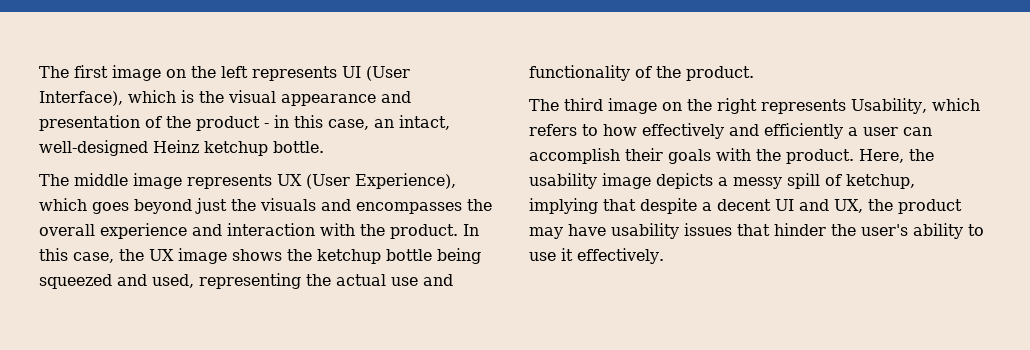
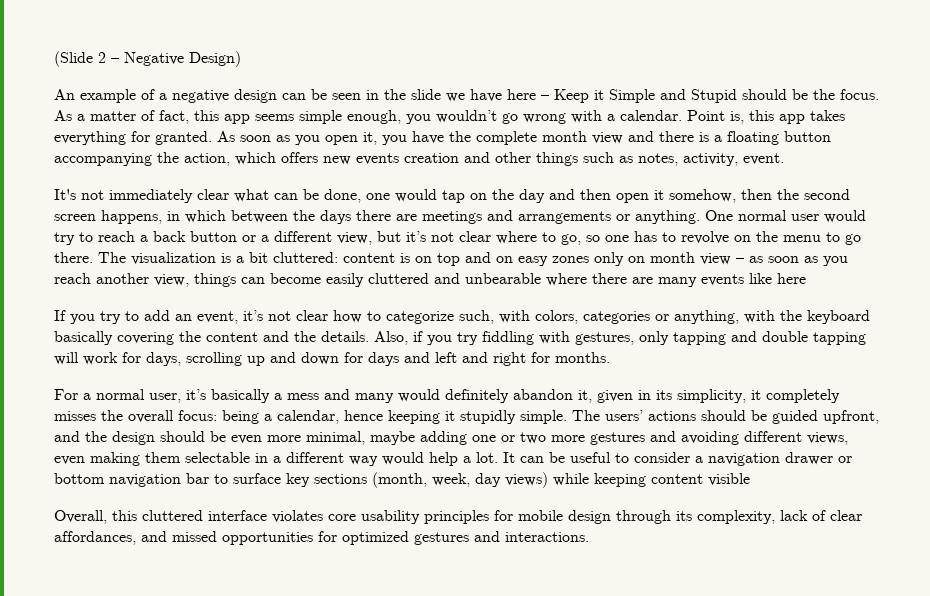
- The first image on the left represents UI (User Interface), which is the visual appearance and presentation of the product - in this case, an intact, well-designed Heinz ketchup bottle.
- The middle image represents UX (User Experience), which goes beyond just the visuals and encompasses the overall experience and interaction with the product. In this case, the UX image shows the ketchup bottle being squeezed and used, representing the actual use and functionality of the product.
- The third image on the right represents Usability, which refers to how effectively and efficiently a user can accomplish their goals with the product. Here, the usability image depicts a messy spill of ketchup, implying that despite a decent UI and UX, the product may have usability issues that hinder the user's ability to use it effectively.
+ (Slide 2 – Negative Design)
+ An example of a negative design can be seen in the slide we have here – Keep it Simple and Stupid should be the focus. As a matter of fact, this app seems simple enough, you wouldn’t go wrong with a calendar. Point is, this app takes everything for granted. As soon as you open it, you have the complete month view and there is a floating button accompanying the action, which offers new events creation and other things such as notes, activity, event.
+ It's not immediately clear what can be done, one would tap on the day and then open it somehow, then the second screen happens, in which between the days there are meetings and arrangements or anything. One normal user would try to reach a back button or a different view, but it’s not clear where to go, so one has to revolve on the menu to go there. The visualization is a bit cluttered: content is on top and on easy zones only on month view – as soon as you reach another view, things can become easily cluttered and unbearable where there are many events like here
+ If you try to add an event, it’s not clear how to categorize such, with colors, categories or anything, with the keyboard basically covering the content and the details. Also, if you try fiddling with gestures, only tapping and double tapping will work for days, scrolling up and down for days and left and right for months.
+ For a normal user, it’s basically a mess and many would definitely abandon it, given in its simplicity, it completely misses the overall focus: being a calendar, hence keeping it stupidly simple. The users’ actions should be guided upfront, and the design should be even more minimal, maybe adding one or two more gestures and avoiding different views, even making them selectable in a different way would help a lot. It can be useful to consider a navigation drawer or bottom navigation bar to surface key sections (month, week, day views) while keeping content visible
+ Overall, this cluttered interface violates core usability principles for mobile design through its complexity, lack of clear affordances, and missed opportunities for optimized gestures and interactions.

